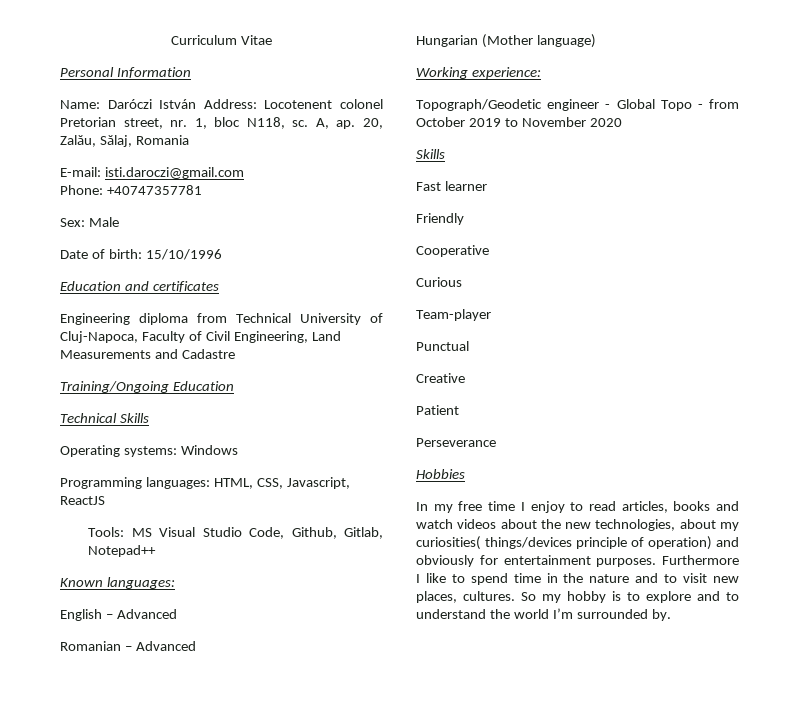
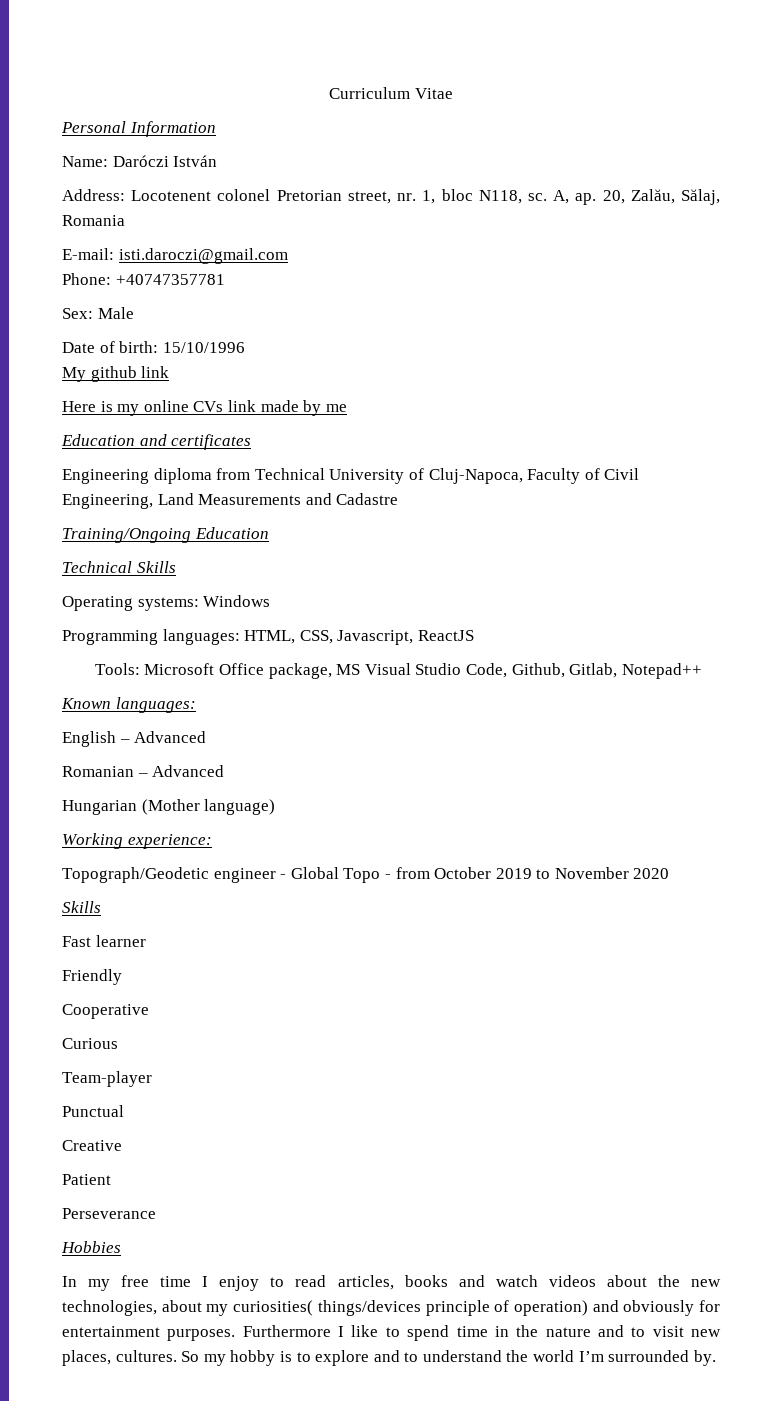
- Name: Daróczi István Address: Locotenent colonel Pretorian street, nr. 1, bloc N118, sc.
+ Name: Daróczi István
+ Address: Locotenent colonel Pretorian street, nr. 1, bloc N118, sc.
+ My github link
+ Here is my online CVs link made by me
- Tools: MS Visual Studio Code, Github, Gitlab, Notepad++
+ Tools: Microsoft Office package, MS Visual Studio Code, Github, Gitlab, Notepad++

